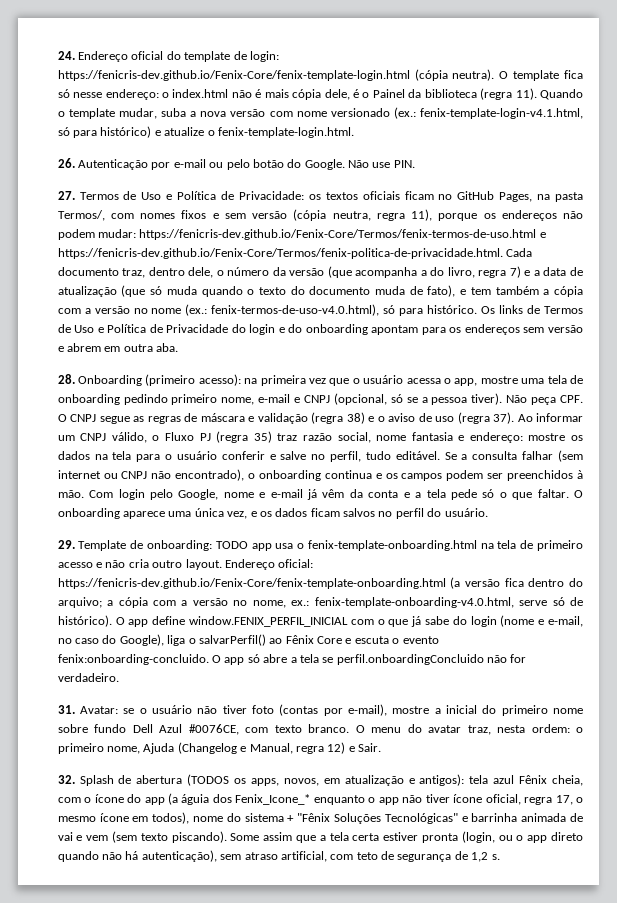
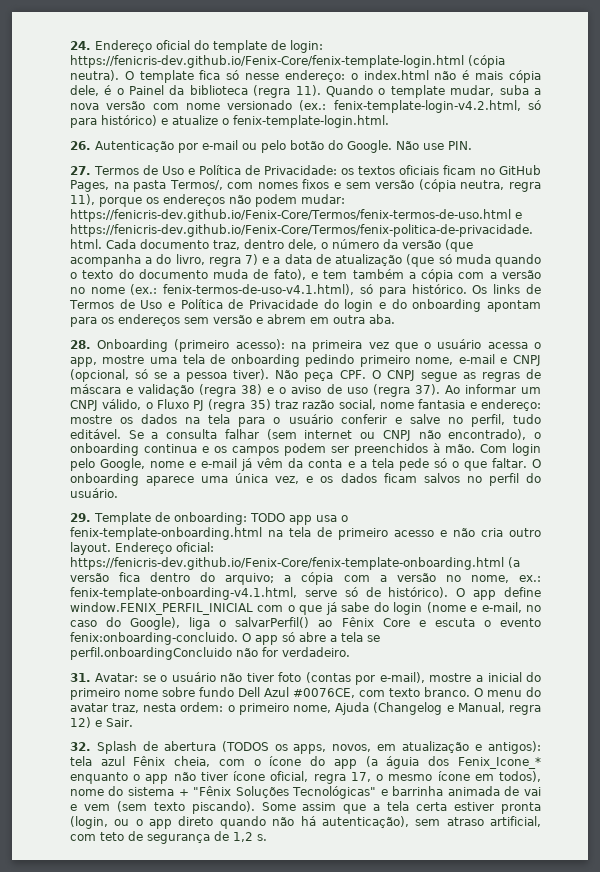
- Quando o template mudar, suba a nova versão com nome versionado (ex.: fenix-template-login-v4.1.html, só para histórico) e atualize o fenix-template-login.html.
+ Quando o template mudar, suba a nova versão com nome versionado (ex.: fenix-template-login-v4.2.html, só para histórico) e atualize o fenix-template-login.html.
- fenix-termos-de-uso-v4.0.html), só para histórico.
+ fenix-termos-de-uso-v4.1.html), só para histórico.
- Endereço oficial: https://fenicris-dev.github.io/Fenix-Core/fenix-template-onboarding.html (a versão fica dentro do arquivo; a cópia com a versão no nome, ex.: fenix-template-onboarding-v4.0.html, serve só de histórico).
+ Endereço oficial: https://fenicris-dev.github.io/Fenix-Core/fenix-template-onboarding.html (a versão fica dentro do arquivo; a cópia com a versão no nome, ex.: fenix-template-onboarding-v4.1.html, serve só de histórico).

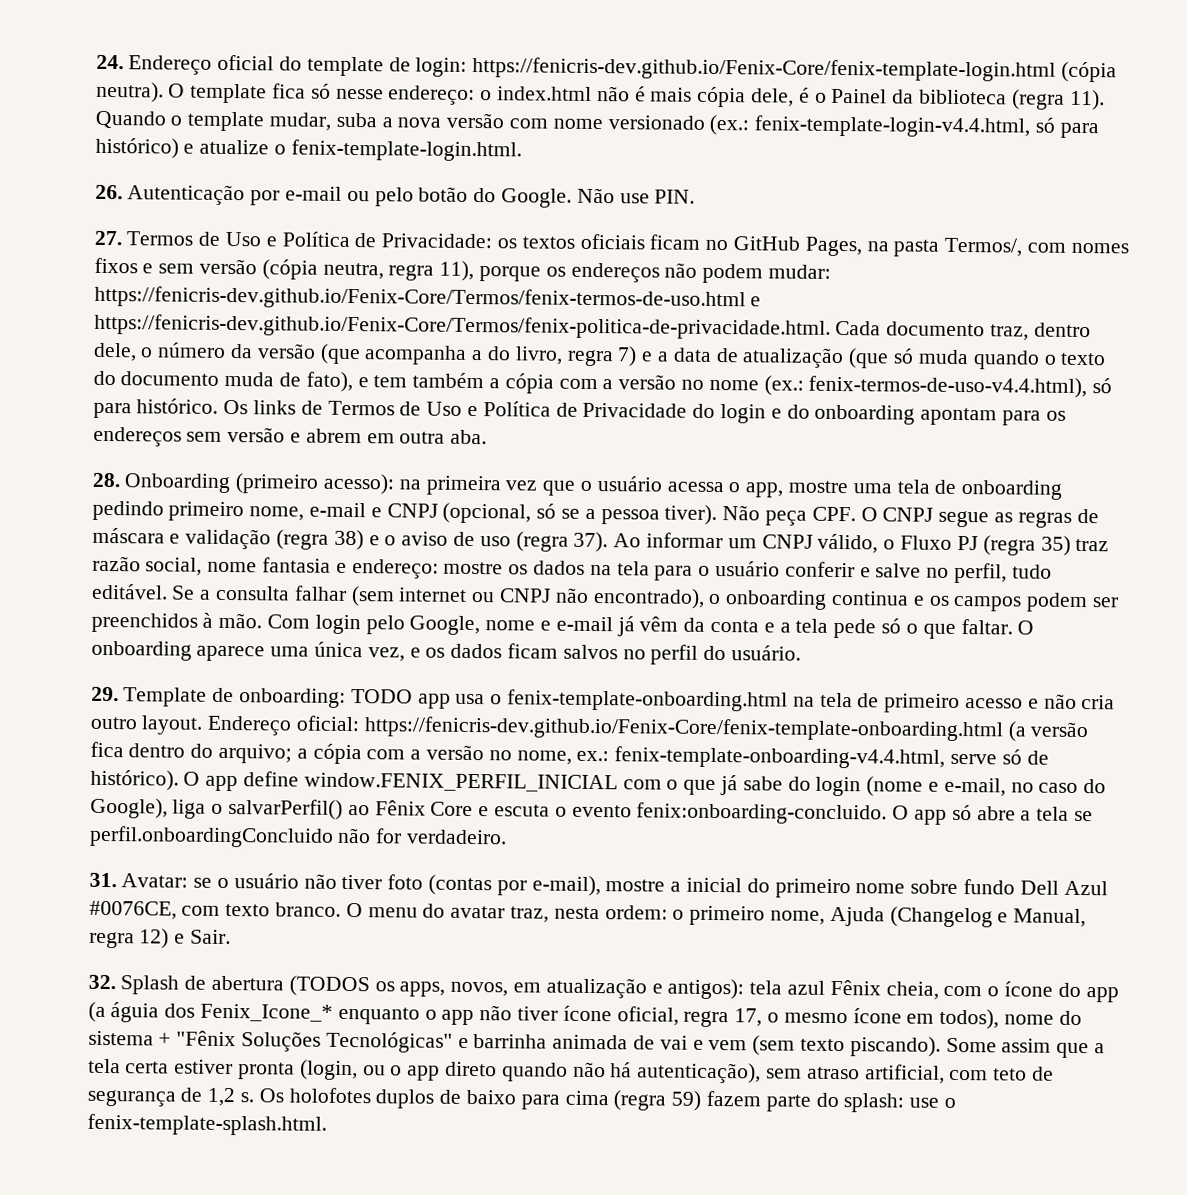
- Quando o template mudar, suba a nova versão com nome versionado (ex.: fenix-template-login-v4.2.html, só para histórico) e atualize o fenix-template-login.html.
+ Quando o template mudar, suba a nova versão com nome versionado (ex.: fenix-template-login-v4.4.html, só para histórico) e atualize o fenix-template-login.html.
- fenix-termos-de-uso-v4.1.html), só para histórico.
+ fenix-termos-de-uso-v4.4.html), só para histórico.
- Endereço oficial: https://fenicris-dev.github.io/Fenix-Core/fenix-template-onboarding.html (a versão fica dentro do arquivo; a cópia com a versão no nome, ex.: fenix-template-onboarding-v4.1.html, serve só de histórico).
+ Endereço oficial: https://fenicris-dev.github.io/Fenix-Core/fenix-template-onboarding.html (a versão fica dentro do arquivo; a cópia com a versão no nome, ex.: fenix-template-onboarding-v4.4.html, serve só de histórico).
+ Os holofotes duplos de baixo para cima (regra 59) fazem parte do splash: use o fenix-template-splash.html.

